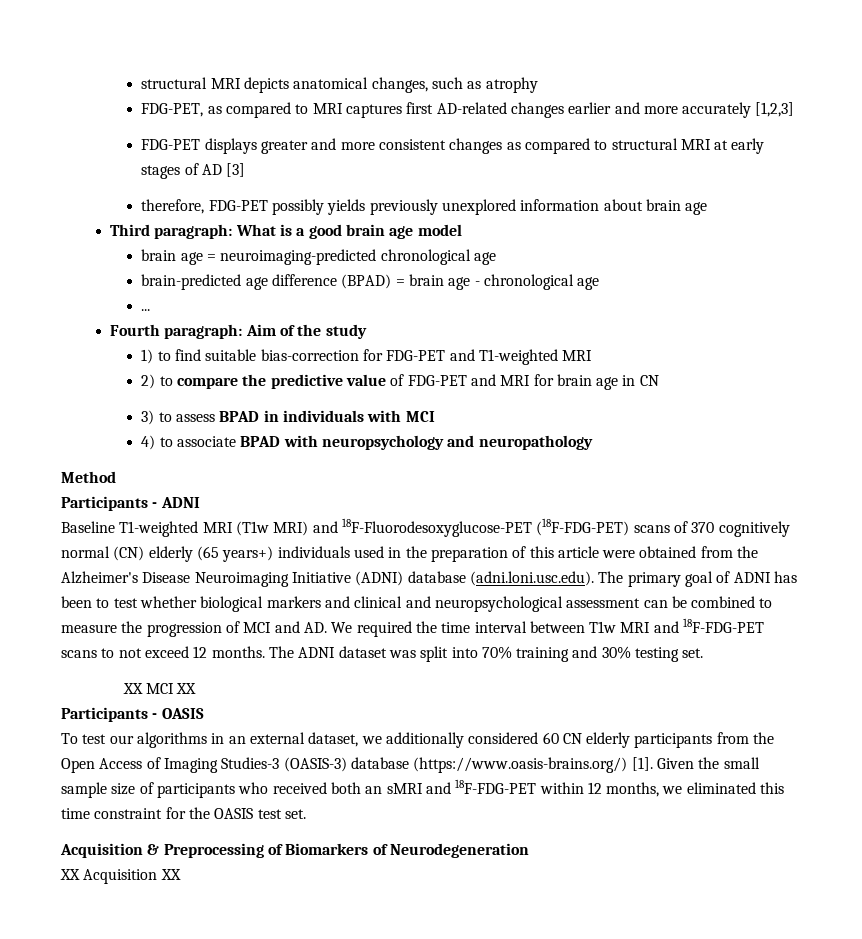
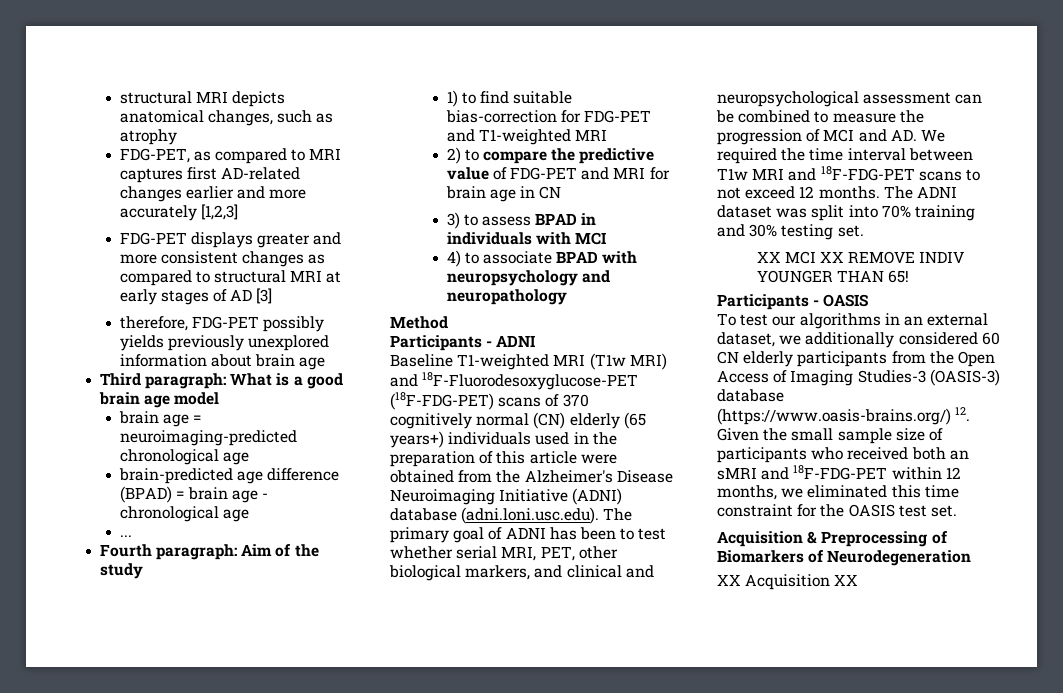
- Baseline T1-weighted MRI (T1w MRI) and 18F-Fluorodesoxyglucose-PET (18F-FDG-PET) scans of 370 cognitively normal (CN) elderly (65 years+) individuals used in the preparation of this article were obtained from the Alzheimer's Disease Neuroimaging Initiative (ADNI) database (adni.loni.usc.edu). The primary goal of ADNI has been to test whether biological markers and clinical and neuropsychological assessment can be combined to measure the progression of MCI and AD. We required the time interval between T1w MRI and 18F-FDG-PET scans to not exceed 12 months.
+ Baseline T1-weighted MRI (T1w MRI) and 18F-Fluorodesoxyglucose-PET (18F-FDG-PET) scans of 370 cognitively normal (CN) elderly (65 years+) individuals used in the preparation of this article were obtained from the Alzheimer's Disease Neuroimaging Initiative (ADNI) database (adni.loni.usc.edu). The primary goal of ADNI has been to test whether serial MRI, PET, other biological markers, and clinical and neuropsychological assessment can be combined to measure the progression of MCI and AD. We required the time interval between T1w MRI and 18F-FDG-PET scans to not exceed 12 months.
- XX MCI XX
+ XX MCI XX REMOVE INDIV YOUNGER THAN 65!
- To test our algorithms in an external dataset, we additionally considered 60 CN elderly participants from the Open Access of Imaging Studies-3 (OASIS-3) database (https://www.oasis-brains.org/) [1]. Given the small sample size of participants who received both an sMRI and 18F-FDG-PET within 12 months, we eliminated this time constraint for the OASIS test set.
+ To test our algorithms in an external dataset, we additionally considered 60 CN elderly participants from the Open Access of Imaging Studies-3 (OASIS-3) database (https://www.oasis-brains.org/) 12. Given the small sample size of participants who received both an sMRI and 18F-FDG-PET within 12 months, we eliminated this time constraint for the OASIS test set.

